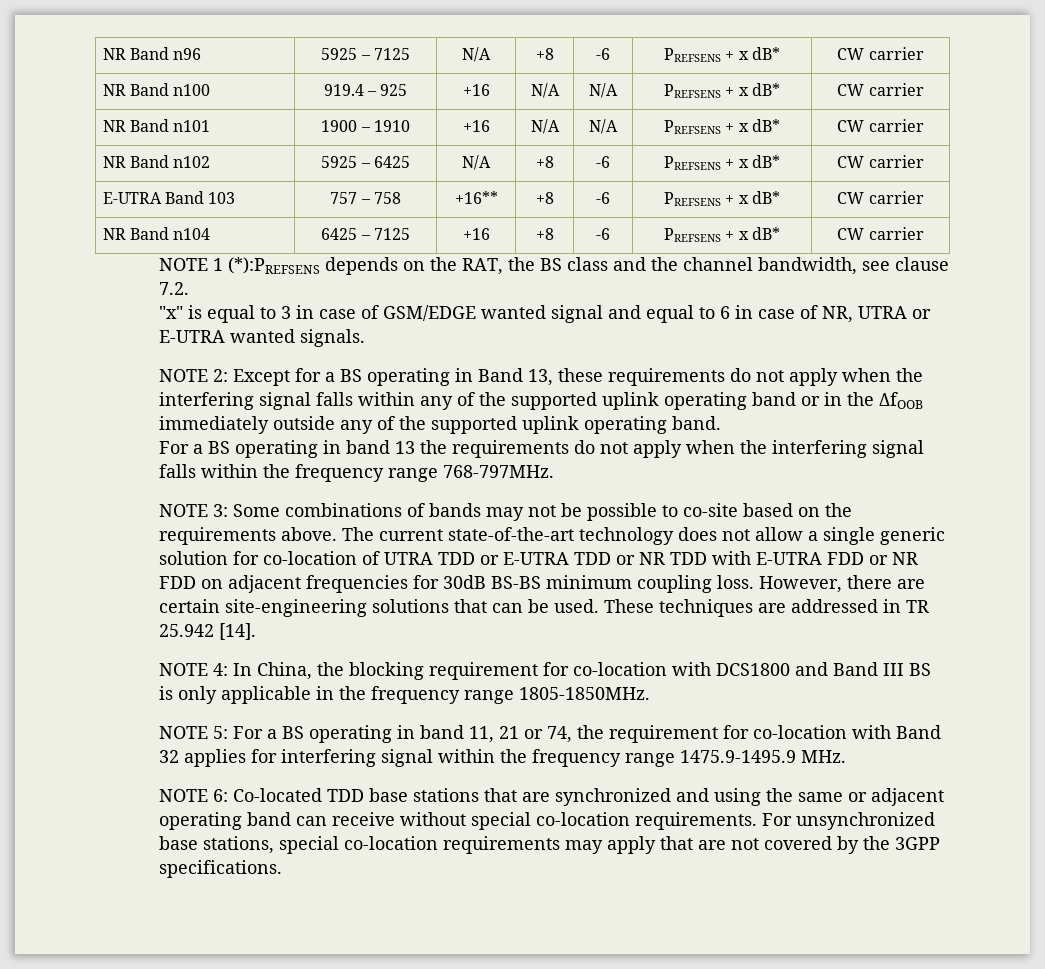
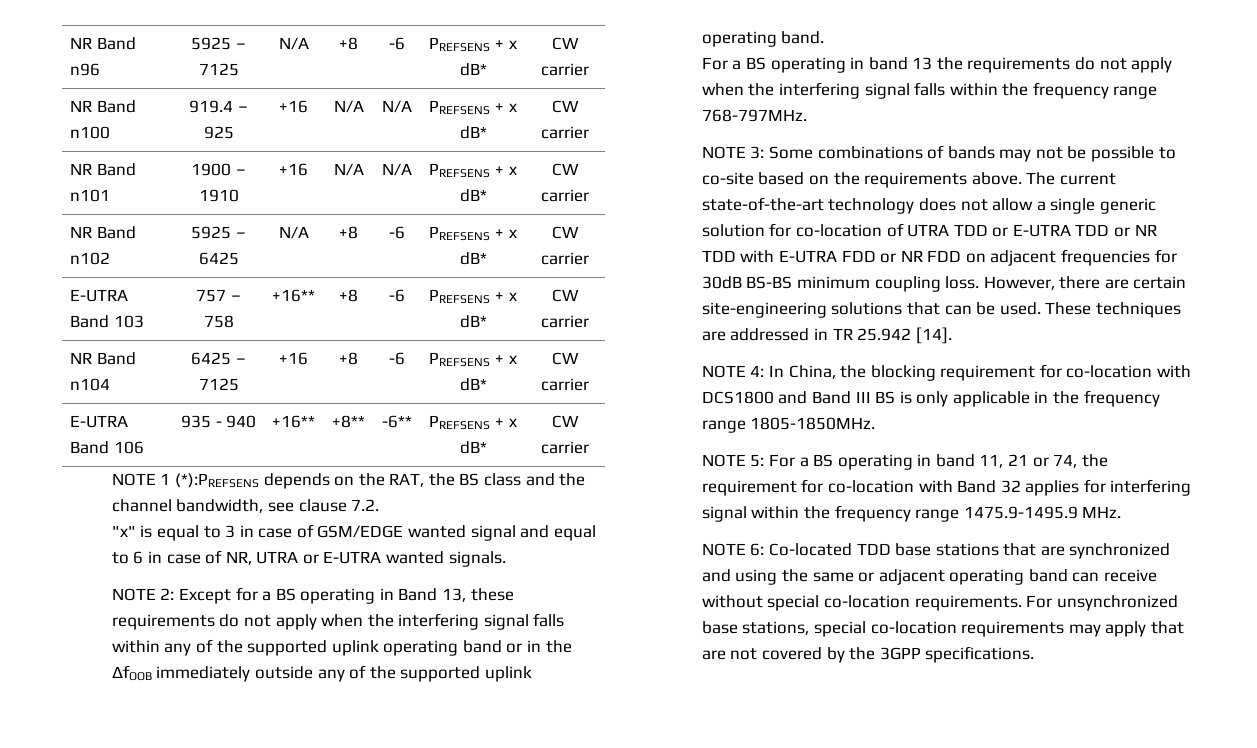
+ E-UTRA Band 106 | 935 - 940 | +16** | +8** | -6** | PREFSENS + x dB* | CW carrier

